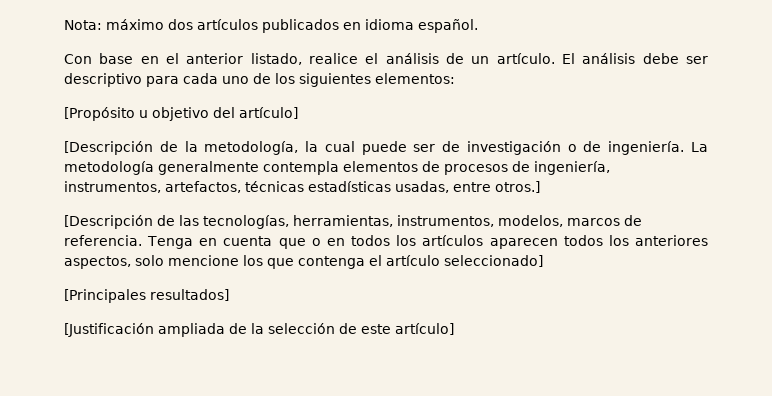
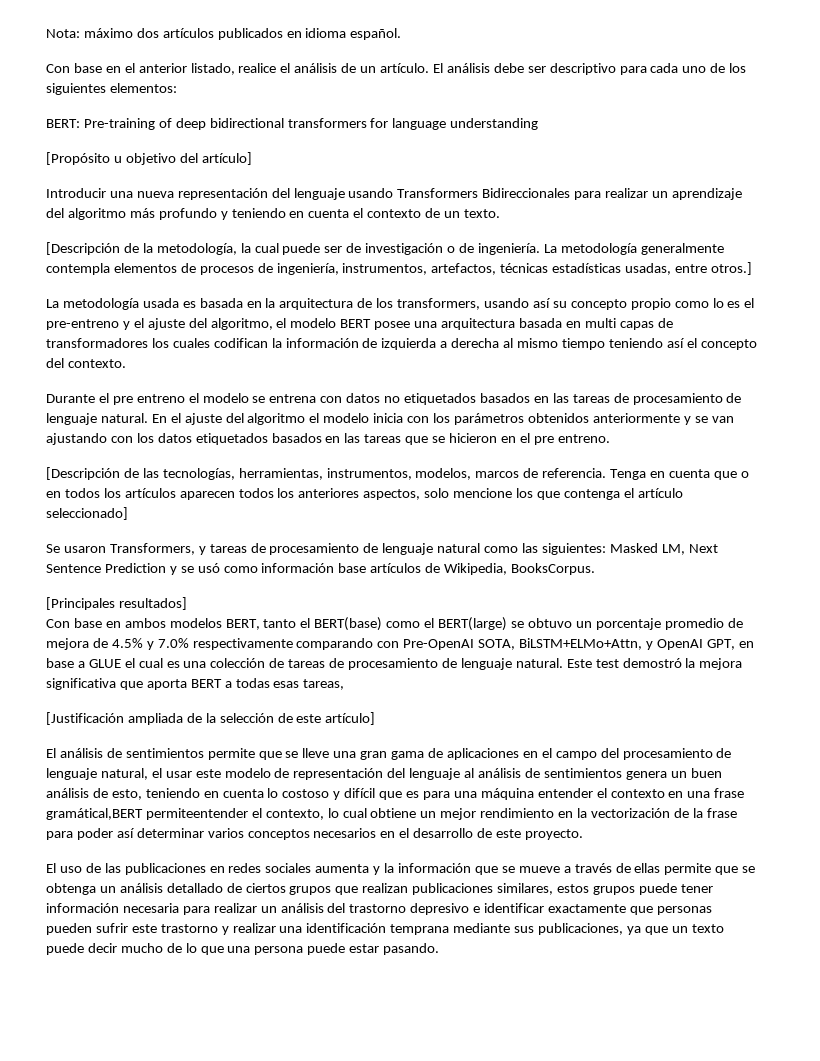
+ BERT: Pre-training of deep bidirectional transformers for language understanding
+ Introducir una nueva representación del lenguaje usando Transformers Bidireccionales para realizar un aprendizaje del algoritmo más profundo y teniendo en cuenta el contexto de un texto.
+ La metodología usada es basada en la arquitectura de los transformers, usando así su concepto propio como lo es el pre-entreno y el ajuste del algoritmo, el modelo BERT posee una arquitectura basada en multi capas de transformadores los cuales codifican la información de izquierda a derecha al mismo tiempo teniendo así el concepto del contexto.
+ Durante el pre entreno el modelo se entrena con datos no etiquetados basados en las tareas de procesamiento de lenguaje natural. En el ajuste del algoritmo el modelo inicia con los parámetros obtenidos anteriormente y se van ajustando con los datos etiquetados basados en las tareas que se hicieron en el pre entreno.
+ Se usaron Transformers, y tareas de procesamiento de lenguaje natural como las siguientes: Masked LM, Next Sentence Prediction y se usó como información base artículos de Wikipedia, BooksCorpus.
  [Principales resultados]
+ Con base en ambos modelos BERT, tanto el BERT(base) como el BERT(large) se obtuvo un porcentaje promedio de mejora de 4.5% y 7.0% respectivamente comparando con Pre-OpenAI SOTA, BiLSTM+ELMo+Attn, y OpenAI GPT, en base a GLUE el cual es una colección de tareas de procesamiento de lenguaje natural. Este test demostró la mejora significativa que aporta BERT a todas esas tareas,
+ El análisis de sentimientos permite que se lleve una gran gama de aplicaciones en el campo del procesamiento de lenguaje natural, el usar este modelo de representación del lenguaje al análisis de sentimientos genera un buen análisis de esto, teniendo en cuenta lo costoso y difícil que es para una máquina entender el contexto en una frase gramátical,BERT permiteentender el contexto, lo cual obtiene un mejor rendimiento en la vectorización de la frase para poder así determinar varios conceptos necesarios en el desarrollo de este proyecto.
+ El uso de las publicaciones en redes sociales aumenta y la información que se mueve a través de ellas permite que se obtenga un análisis detallado de ciertos grupos que realizan publicaciones similares, estos grupos puede tener información necesaria para realizar un análisis del trastorno depresivo e identificar exactamente que personas pueden sufrir este trastorno y realizar una identificación temprana mediante sus publicaciones, ya que un texto puede decir mucho de lo que una persona puede estar pasando.

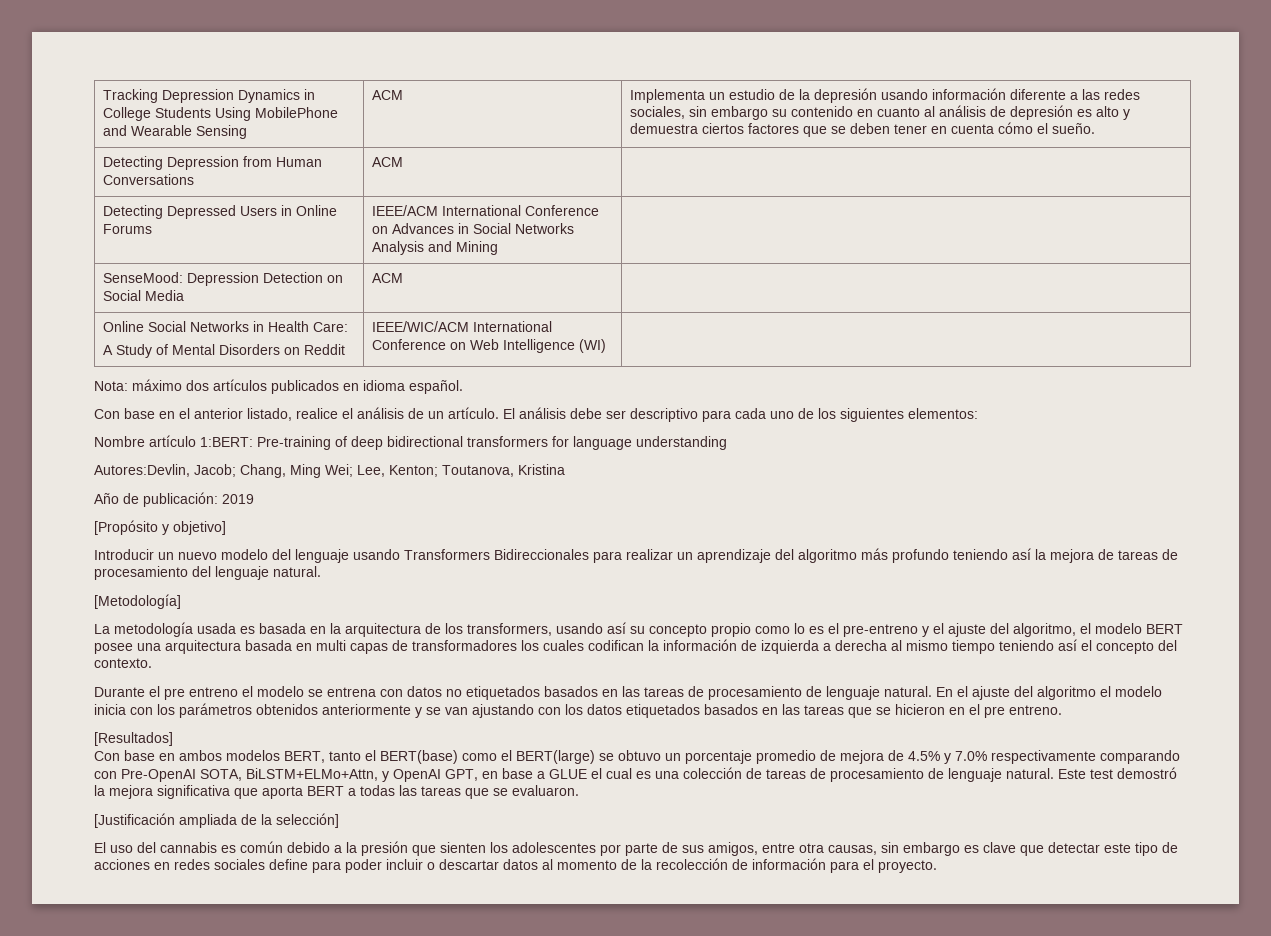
+ Tracking Depression Dynamics in College Students Using MobilePhone and Wearable Sensing | ACM | Implementa un estudio de la depresión usando información diferente a las redes sociales, sin embargo su contenido en cuanto al análisis de depresión es alto y demuestra ciertos factores que se deben tener en cuenta cómo el sueño.
+ Detecting Depression from Human Conversations | ACM |
+ Detecting Depressed Users in Online Forums | IEEE/ACM International Conference on Advances in Social Networks Analysis and Mining |
+ SenseMood: Depression Detection on Social Media | ACM |
+ Online Social Networks in Health Care:
+ A Study of Mental Disorders on Reddit | IEEE/WIC/ACM International Conference on Web Intelligence (WI) |
- BERT: Pre-training of deep bidirectional transformers for language understanding
+ Nombre artículo 1:BERT: Pre-training of deep bidirectional transformers for language understanding
- [Propósito u objetivo del artículo]
- Introducir una nueva representación del lenguaje usando Transformers Bidireccionales para realizar un aprendizaje del algoritmo más profundo y teniendo en cuenta el contexto de un texto.
- [Descripción de la metodología, la cual puede ser de investigación o de ingeniería. La metodología generalmente contempla elementos de procesos de ingeniería, instrumentos, artefactos, técnicas estadísticas usadas, entre otros.]
+ Autores:Devlin, Jacob; Chang, Ming Wei; Lee, Kenton; Toutanova, Kristina
+ Año de publicación: 2019
+ [Propósito y objetivo]
+ Introducir un nuevo modelo del lenguaje usando Transformers Bidireccionales para realizar un aprendizaje del algoritmo más profundo teniendo así la mejora de tareas de procesamiento del lenguaje natural.
+ [Metodología]
- [Descripción de las tecnologías, herramientas, instrumentos, modelos, marcos de referencia. Tenga en cuenta que o en todos los artículos aparecen todos los anteriores aspectos, solo mencione los que contenga el artículo seleccionado]
- Se usaron Transformers, y tareas de procesamiento de lenguaje natural como las siguientes: Masked LM, Next Sentence Prediction y se usó como información base artículos de Wikipedia, BooksCorpus.
- [Principales resultados]
+ [Resultados]
- Este test demostró la mejora significativa que aporta BERT a todas esas tareas,
+ Este test demostró la mejora significativa que aporta BERT a todas las tareas que se evaluaron.
- [Justificación ampliada de la selección de este artículo]
- El análisis de sentimientos permite que se lleve una gran gama de aplicaciones en el campo del procesamiento de lenguaje natural, el usar este modelo de representación del lenguaje al análisis de sentimientos genera un buen análisis de esto, teniendo en cuenta lo costoso y difícil que es para una máquina entender el contexto en una frase gramátical,BERT permiteentender el contexto, lo cual obtiene un mejor rendimiento en la vectorización de la frase para poder así determinar varios conceptos necesarios en el desarrollo de este proyecto.
- El uso de las publicaciones en redes sociales aumenta y la información que se mueve a través de ellas permite que se obtenga un análisis detallado de ciertos grupos que realizan publicaciones similares, estos grupos puede tener información necesaria para realizar un análisis del trastorno depresivo e identificar exactamente que personas pueden sufrir este trastorno y realizar una identificación temprana mediante sus publicaciones, ya que un texto puede decir mucho de lo que una persona puede estar pasando.
+ [Justificación ampliada de la selección]
+ El uso del cannabis es común debido a la presión que sienten los adolescentes por parte de sus amigos, entre otra causas, sin embargo es clave que detectar este tipo de acciones en redes sociales define para poder incluir o descartar datos al momento de la recolección de información para el proyecto.

